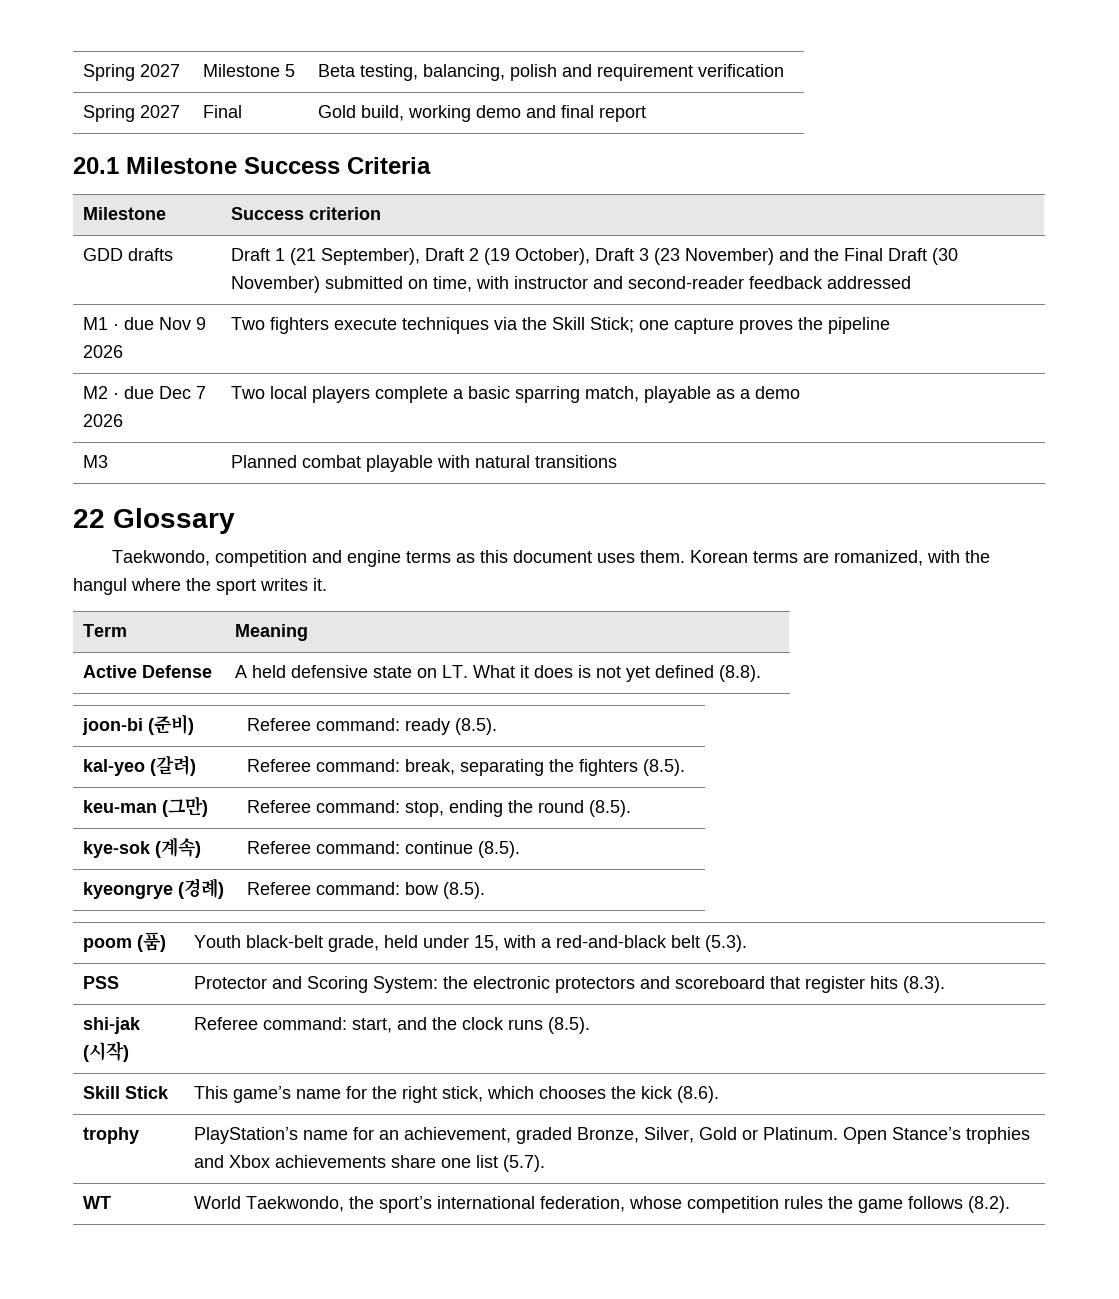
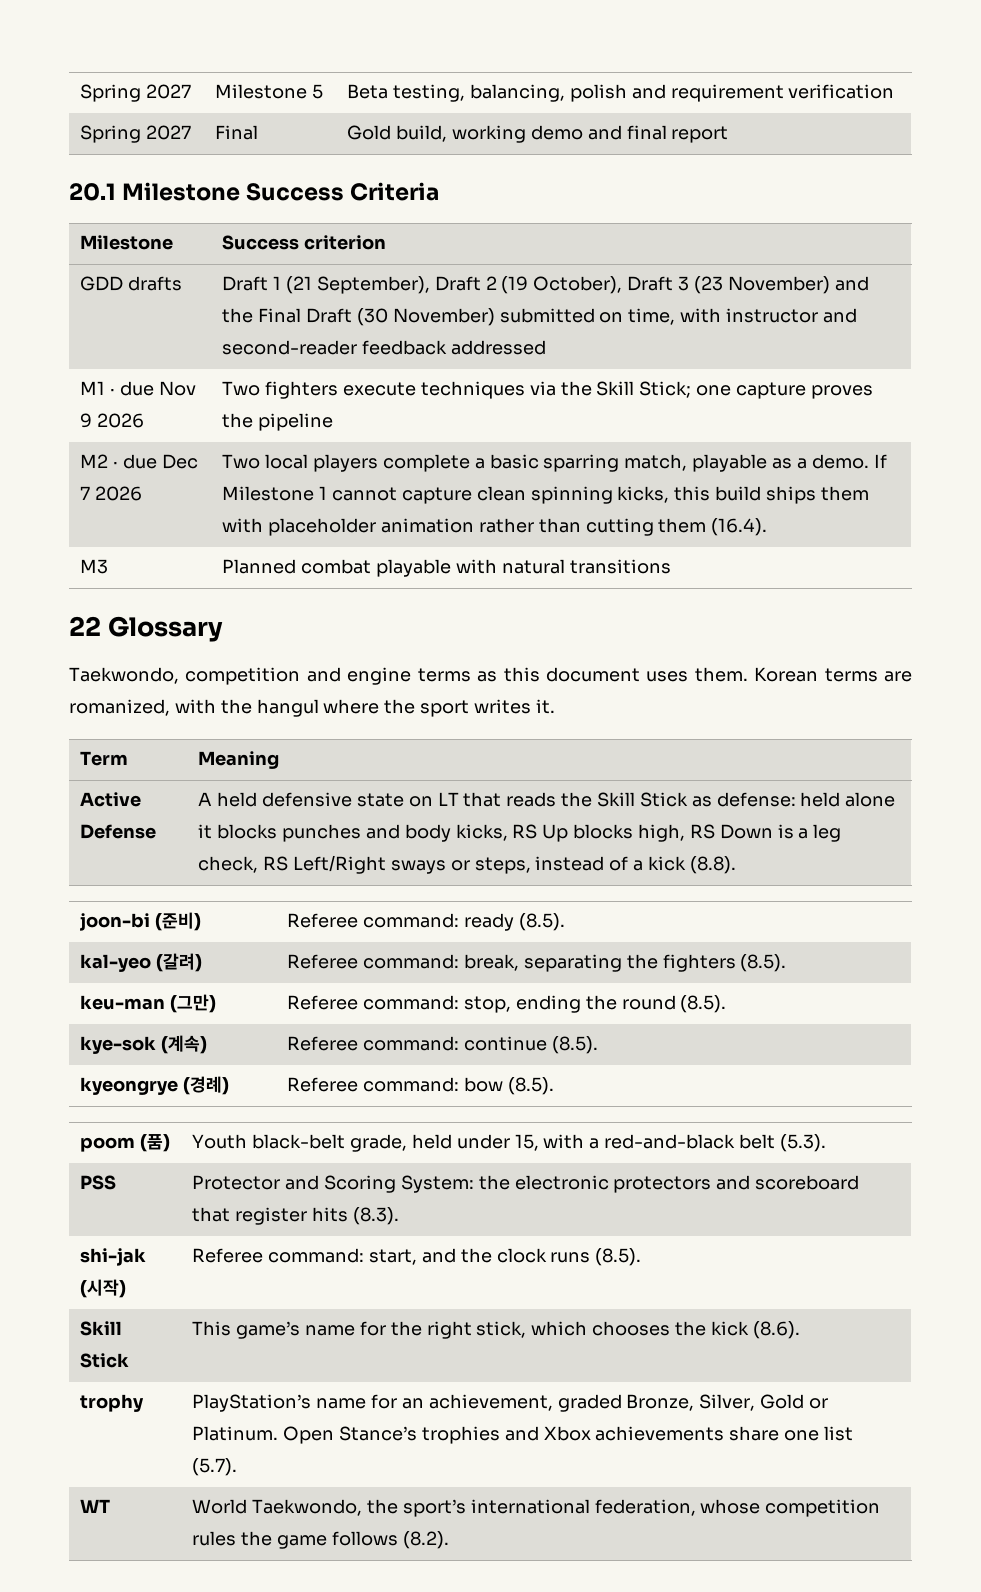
- M2 · due Dec 7 2026 | Two local players complete a basic sparring match, playable as a demo
+ M2 · due Dec 7 2026 | Two local players complete a basic sparring match, playable as a demo. If Milestone 1 cannot capture clean spinning kicks, this build ships them with placeholder animation rather than cutting them (16.4).
- A held defensive state on LT. What it does is not yet defined (8.8).
+ A held defensive state on LT that reads the Skill Stick as defense: held alone it blocks punches and body kicks, RS Up blocks high, RS Down is a leg check, RS Left/Right sways or steps, instead of a kick (8.8).

